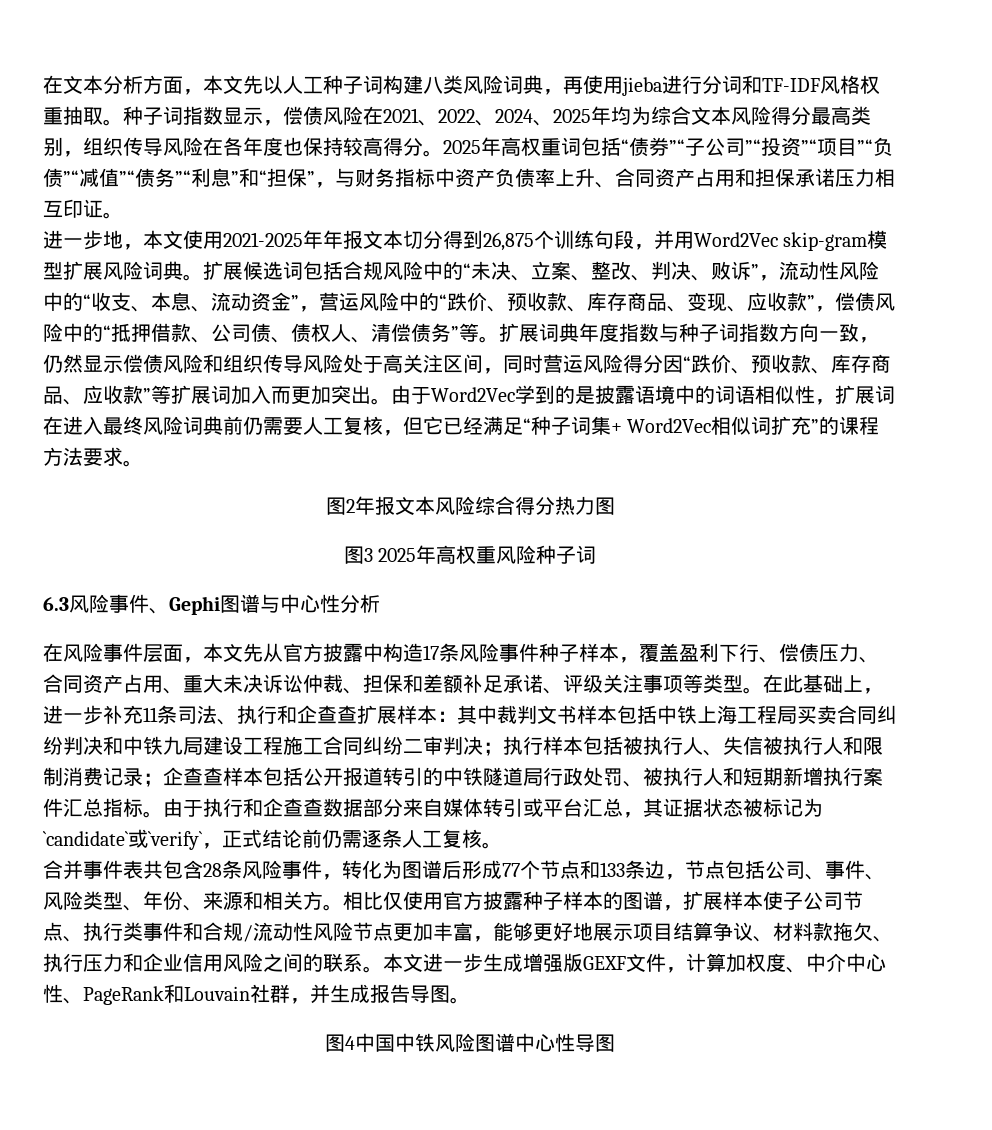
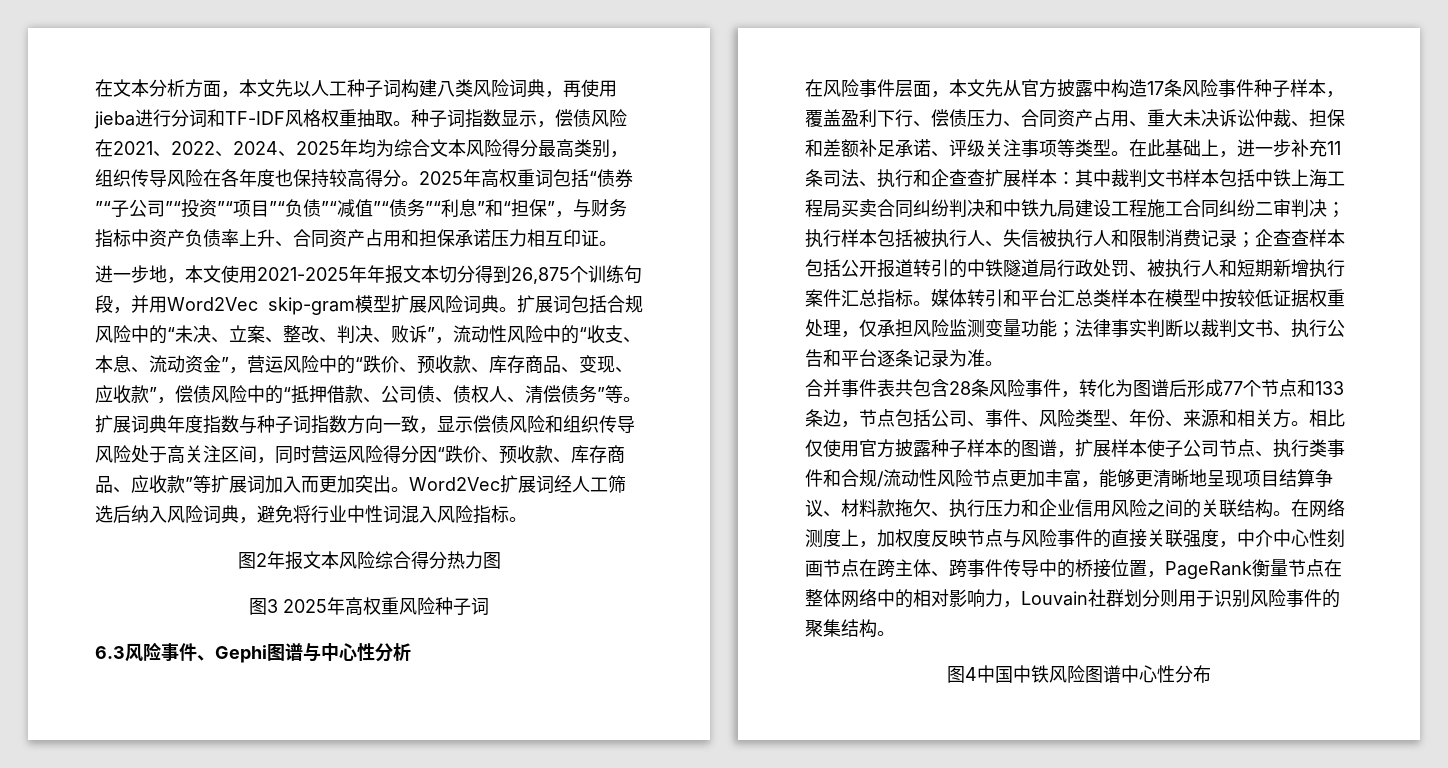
- 扩展候选词包括合规风险中的“未决、立案、整改、判决、败诉”，流动性风险中的“收支、本息、流动资金”，营运风险中的“跌价、预收款、库存商品、变现、应收款”，偿债风险中的“抵押借款、公司债、债权人、清偿债务”等。
+ 扩展词包括合规风险中的“未决、立案、整改、判决、败诉”，流动性风险中的“收支、本息、流动资金”，营运风险中的“跌价、预收款、库存商品、变现、应收款”，偿债风险中的“抵押借款、公司债、债权人、清偿债务”等。
- 扩展词典年度指数与种子词指数方向一致，仍然显示偿债风险和组织传导风险处于高关注区间，同时营运风险得分因“跌价、预收款、库存商品、应收款”等扩展词加入而更加突出。
+ 扩展词典年度指数与种子词指数方向一致，显示偿债风险和组织传导风险处于高关注区间，同时营运风险得分因“跌价、预收款、库存商品、应收款”等扩展词加入而更加突出。
- 由于Word2Vec学到的是披露语境中的词语相似性，扩展词在进入最终风险词典前仍需要人工复核，但它已经满足“种子词集+ Word2Vec相似词扩充”的课程方法要求。
+ Word2Vec扩展词经人工筛选后纳入风险词典，避免将行业中性词混入风险指标。
- 由于执行和企查查数据部分来自媒体转引或平台汇总，其证据状态被标记为`candidate`或`verify`，正式结论前仍需逐条人工复核。
+ 媒体转引和平台汇总类样本在模型中按较低证据权重处理，仅承担风险监测变量功能；法律事实判断以裁判文书、执行公告和平台逐条记录为准。
- 相比仅使用官方披露种子样本的图谱，扩展样本使子公司节点、执行类事件和合规/流动性风险节点更加丰富，能够更好地展示项目结算争议、材料款拖欠、执行压力和企业信用风险之间的联系。本文进一步生成增强版GEXF文件，计算加权度、中介中心性、PageRank和Louvain社群，并生成报告导图。
+ 相比仅使用官方披露种子样本的图谱，扩展样本使子公司节点、执行类事件和合规/流动性风险节点更加丰富，能够更清晰地呈现项目结算争议、材料款拖欠、执行压力和企业信用风险之间的关联结构。在网络测度上，加权度反映节点与风险事件的直接关联强度，中介中心性刻画节点在跨主体、跨事件传导中的桥接位置，PageRank衡量节点在整体网络中的相对影响力，Louvain社群划分则用于识别风险事件的聚集结构。
- 图4中国中铁风险图谱中心性导图
+ 图4中国中铁风险图谱中心性分布

